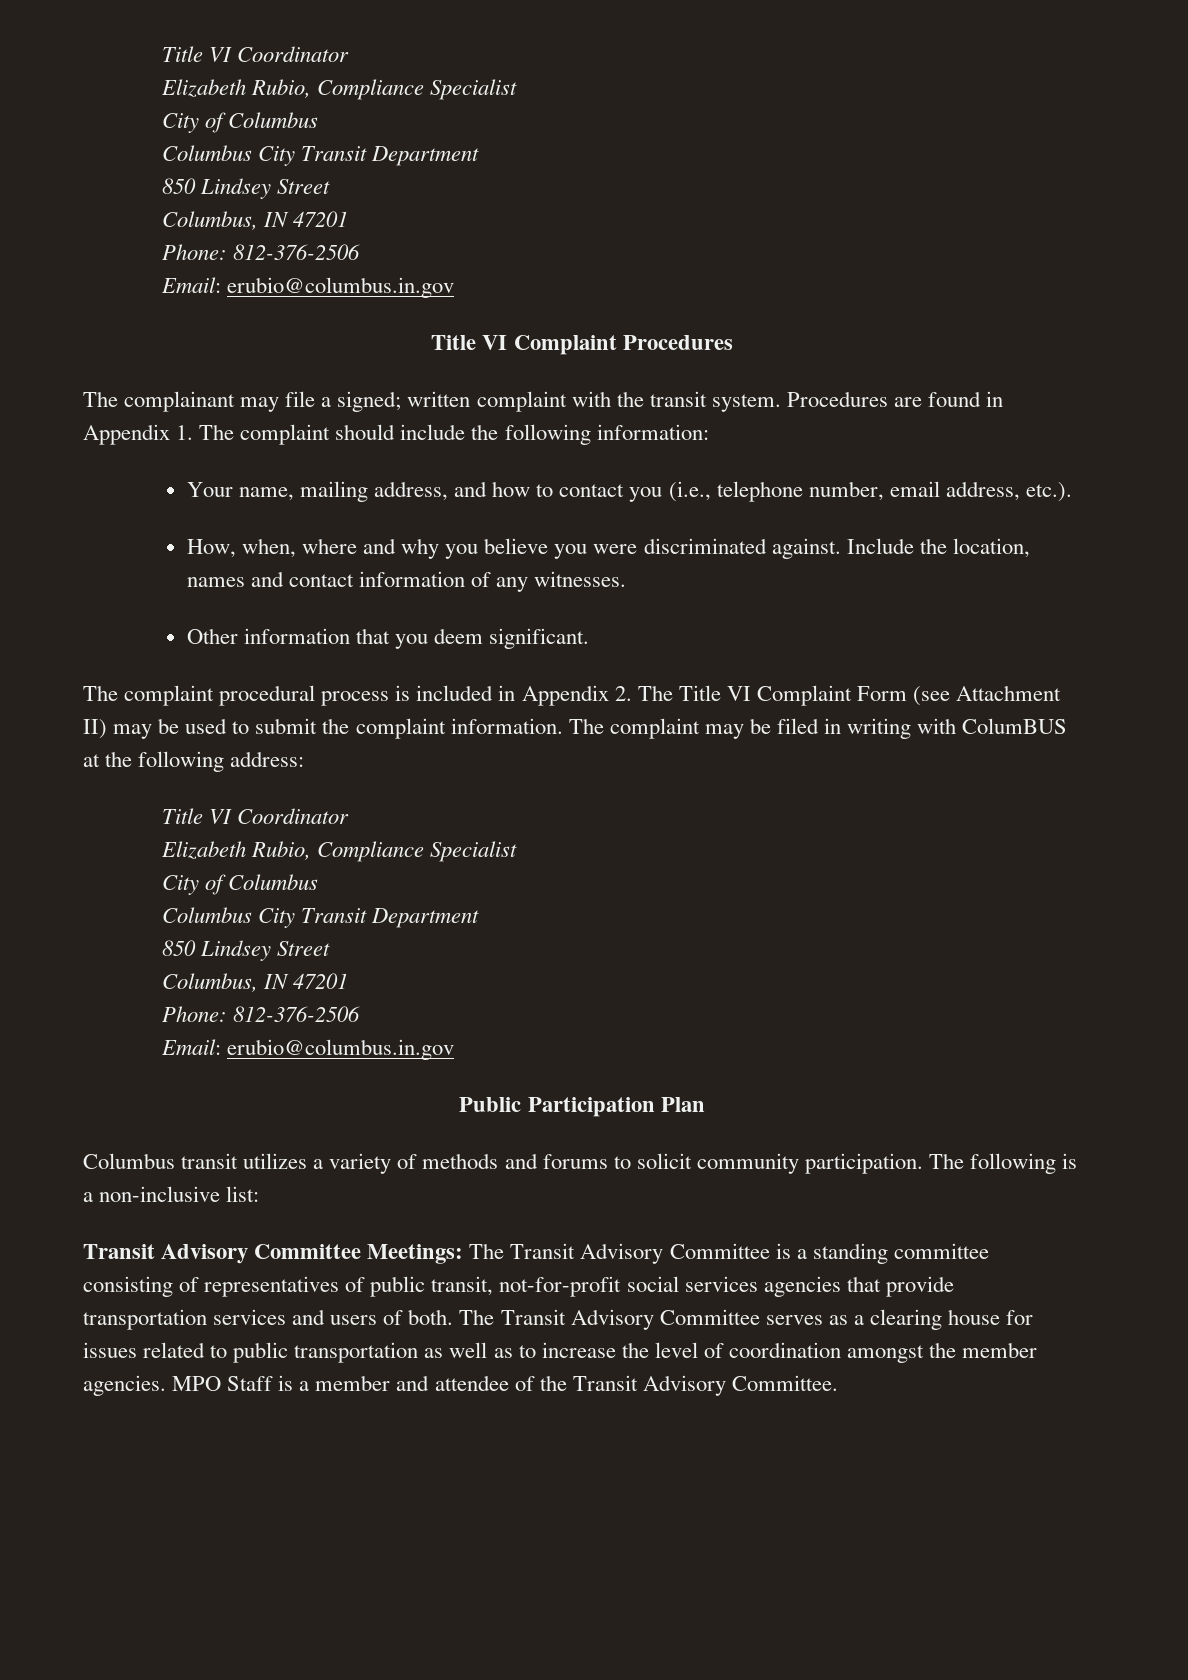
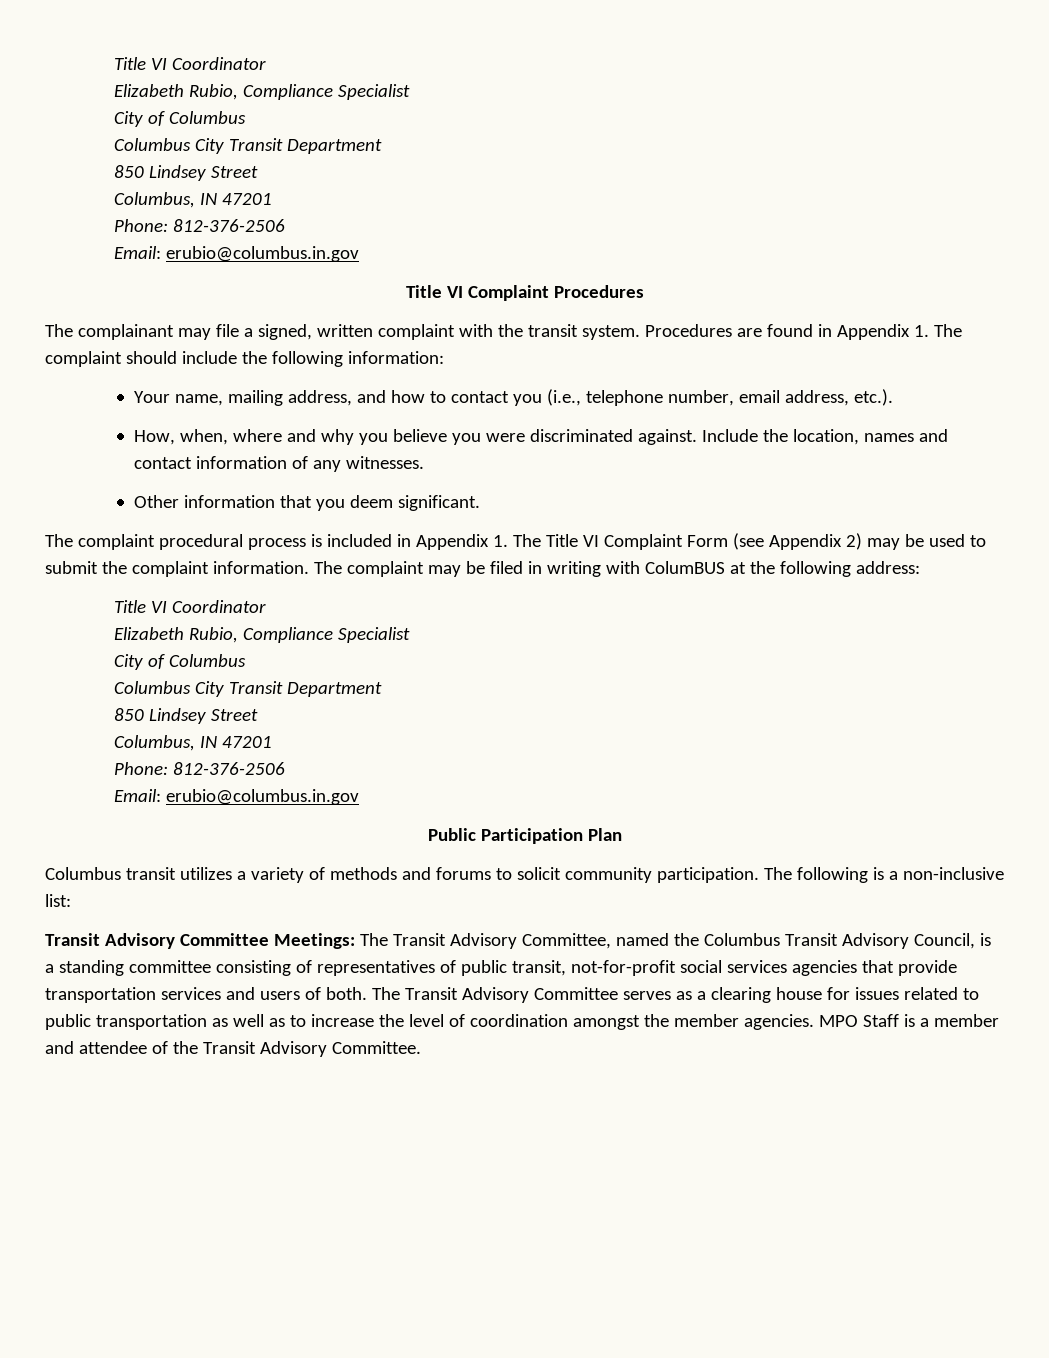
- The complainant may file a signed; written complaint with the transit system.
+ The complainant may file a signed, written complaint with the transit system.
- The complaint procedural process is included in Appendix 2. The Title VI Complaint Form (see Attachment II) may be used to submit the complaint information.
+ The complaint procedural process is included in Appendix 1. The Title VI Complaint Form (see Appendix 2) may be used to submit the complaint information.
- Transit Advisory Committee Meetings: The Transit Advisory Committee is a standing committee consisting of representatives of public transit, not-for-profit social services agencies that provide transportation services and users of both.
+ Transit Advisory Committee Meetings: The Transit Advisory Committee, named the Columbus Transit Advisory Council, is a standing committee consisting of representatives of public transit, not-for-profit social services agencies that provide transportation services and users of both.

